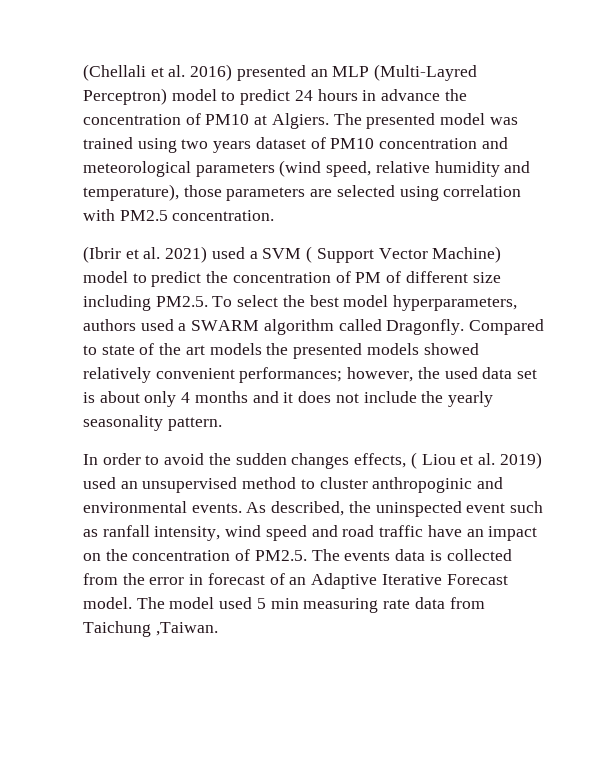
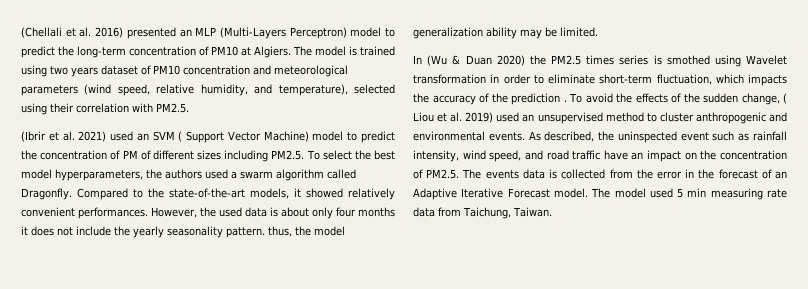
- (Chellali et al. 2016) presented an MLP (Multi-Layred Perceptron) model to predict 24 hours in advance the concentration of PM10 at Algiers.
+ (Chellali et al. 2016) presented an MLP (Multi-Layers Perceptron) model to predict the long-term concentration of PM10 at Algiers.
- The presented model was trained using two years dataset of PM10 concentration and meteorological parameters (wind speed, relative humidity and temperature), those parameters are selected using correlation with PM2.5 concentration.
+ The model is trained using two years dataset of PM10 concentration and meteorological parameters (wind speed, relative humidity, and temperature), selected using their correlation with PM2.5.
- (Ibrir et al. 2021) used a SVM ( Support Vector Machine) model to predict the concentration of PM of different size including PM2.5. To select the best model hyperparameters, authors used a SWARM algorithm called Dragonfly.
+ (Ibrir et al. 2021) used an SVM ( Support Vector Machine) model to predict the concentration of PM of different sizes including PM2.5. To select the best model hyperparameters, the authors used a swarm algorithm called Dragonfly.
- Compared to state of the art models the presented models showed relatively convenient performances; however, the used data set is about only 4 months and it does not include the yearly seasonality pattern.
- In order to avoid the sudden changes effects, ( Liou et al. 2019) used an unsupervised method to cluster anthropoginic and environmental events.
+ Compared to the state-of-the-art models, it showed relatively convenient performances. However, the used data is about only four months it does not include the yearly seasonality pattern. thus, the model generalization ability may be limited.
+ In (Wu & Duan 2020) the PM2.5 times series is smothed using Wavelet transformation in order to eliminate short-term fluctuation, which impacts the accuracy of the prediction . To avoid the effects of the sudden change, ( Liou et al. 2019) used an unsupervised method to cluster anthropogenic and environmental events.
- As described, the uninspected event such as ranfall intensity, wind speed and road traffic have an impact on the concentration of PM2.5. The events data is collected from the error in forecast of an Adaptive Iterative Forecast model.
+ As described, the uninspected event such as rainfall intensity, wind speed, and road traffic have an impact on the concentration of PM2.5. The events data is collected from the error in the forecast of an Adaptive Iterative Forecast model.
- The model used 5 min measuring rate data from Taichung ,Taiwan.
+ The model used 5 min measuring rate data from Taichung, Taiwan.

